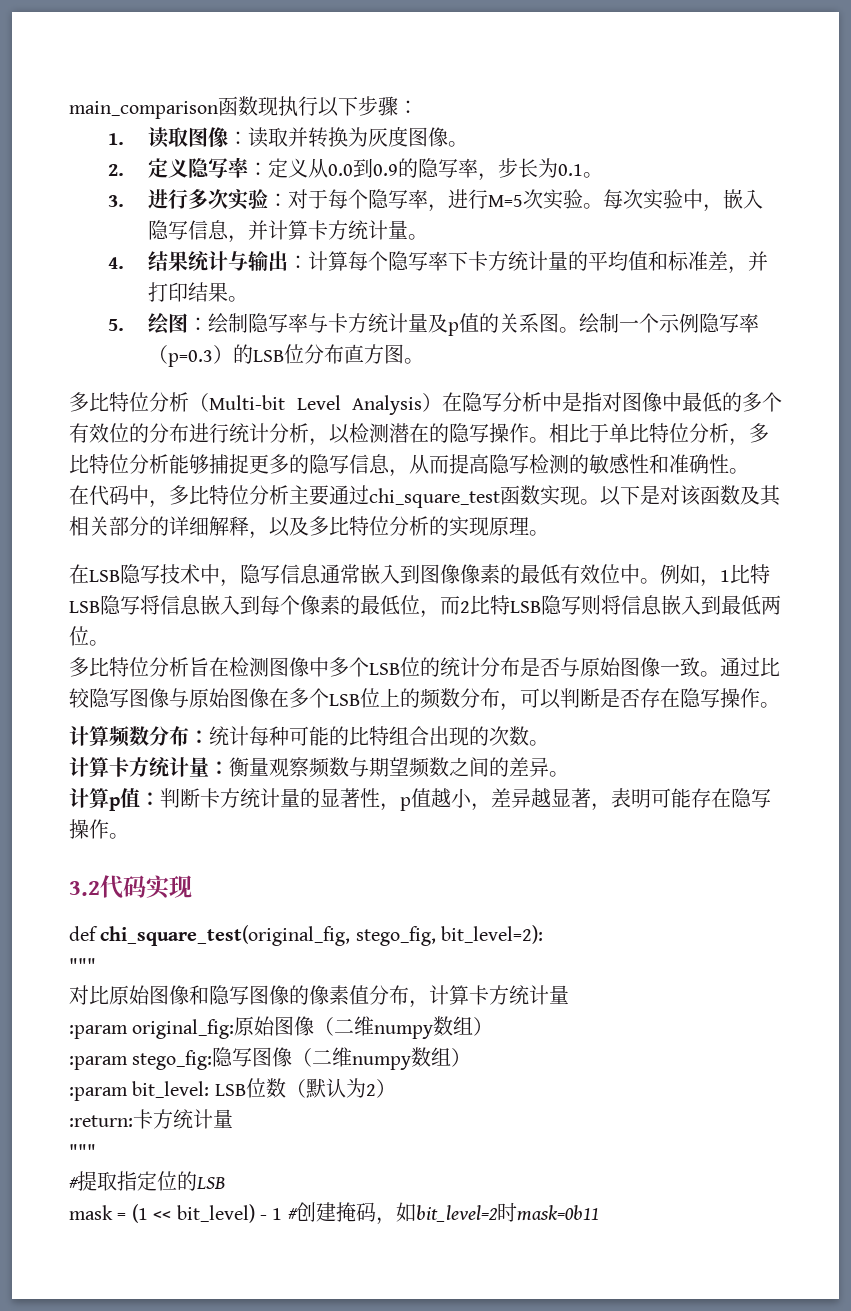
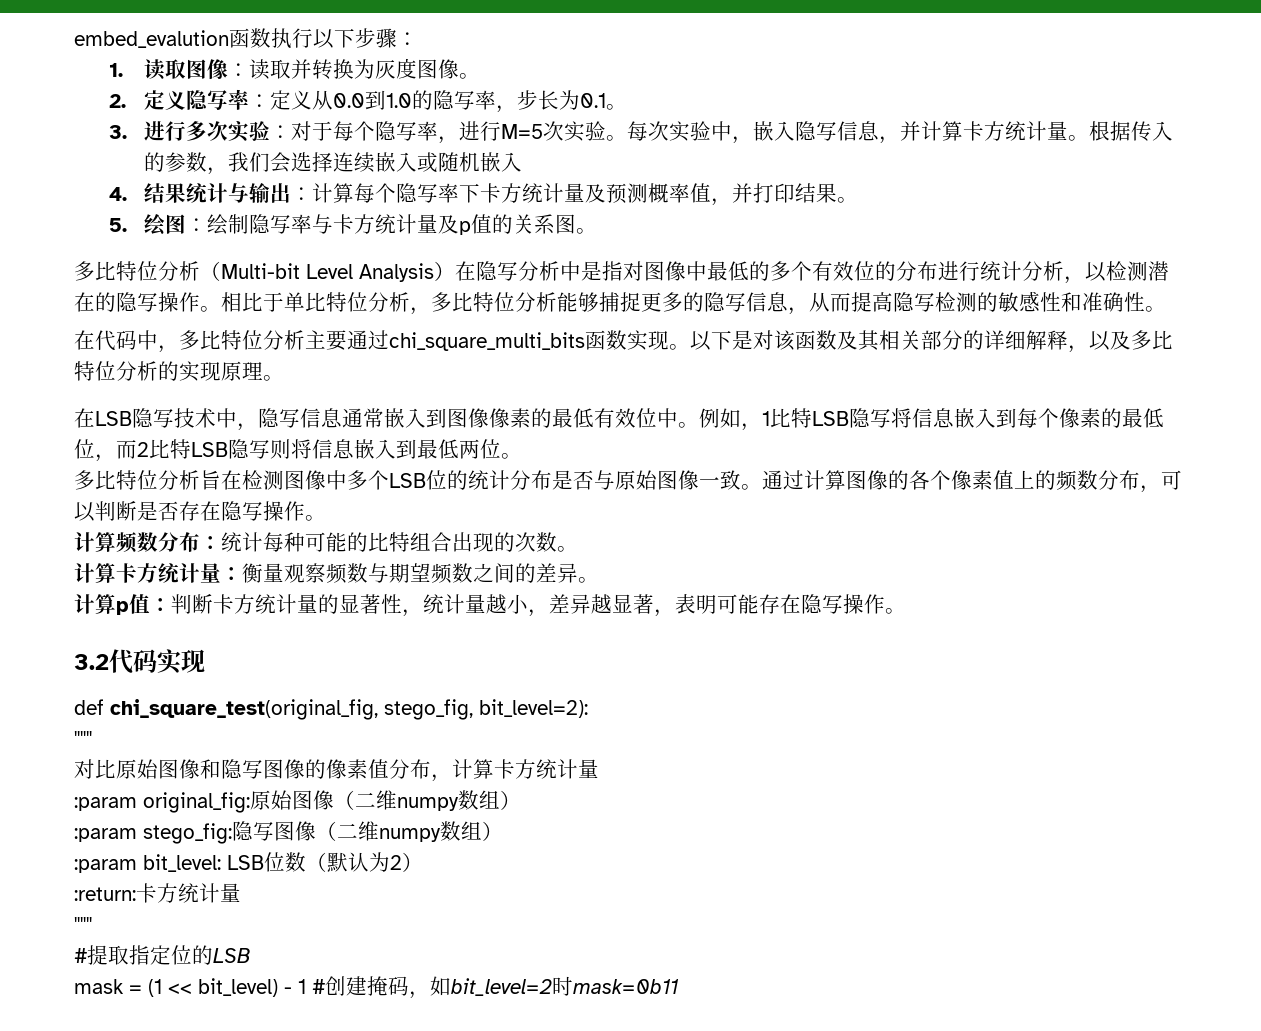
- main_comparison函数现执行以下步骤：
+ embed_evalution函数执行以下步骤：
- 2.定义隐写率：定义从0.0到0.9的隐写率，步长为0.1。
+ 2.定义隐写率：定义从0.0到1.0的隐写率，步长为0.1。
+ 根据传入的参数，我们会选择连续嵌入或随机嵌入
- 4.结果统计与输出：计算每个隐写率下卡方统计量的平均值和标准差，并打印结果。
+ 4.结果统计与输出：计算每个隐写率下卡方统计量及预测概率值，并打印结果。
- 绘制一个示例隐写率（p=0.3）的LSB位分布直方图。
- 在代码中，多比特位分析主要通过chi_square_test函数实现。
+ 在代码中，多比特位分析主要通过chi_square_multi_bits函数实现。
- 通过比较隐写图像与原始图像在多个LSB位上的频数分布，可以判断是否存在隐写操作。
+ 通过计算图像的各个像素值上的频数分布，可以判断是否存在隐写操作。
- 计算p值：判断卡方统计量的显著性，p值越小，差异越显著，表明可能存在隐写操作。
+ 计算p值：判断卡方统计量的显著性，统计量越小，差异越显著，表明可能存在隐写操作。

